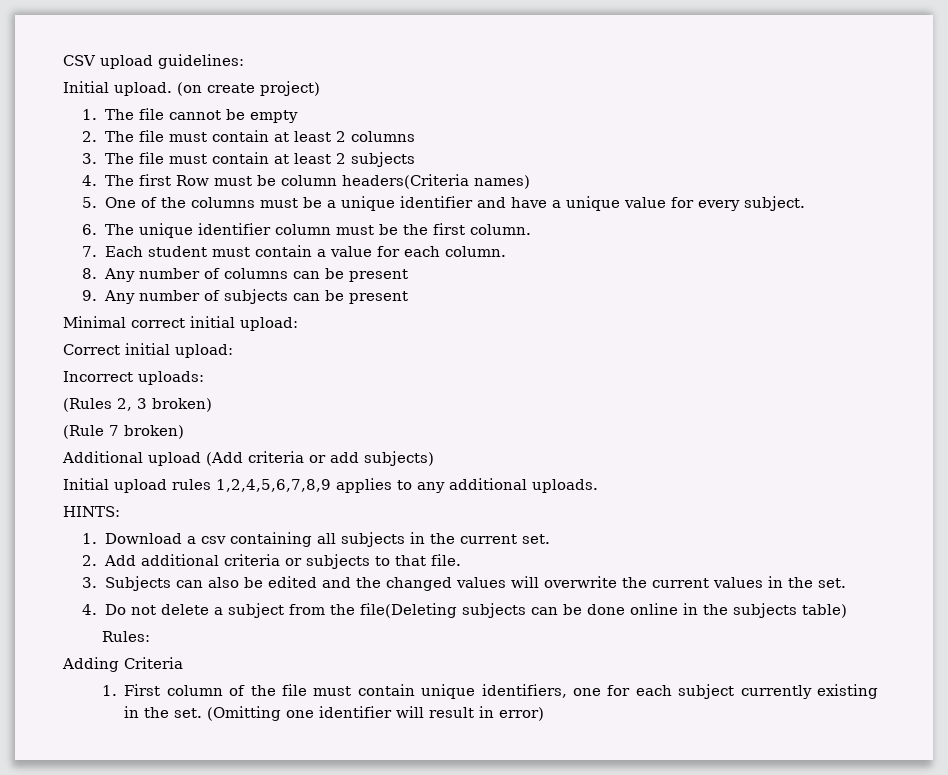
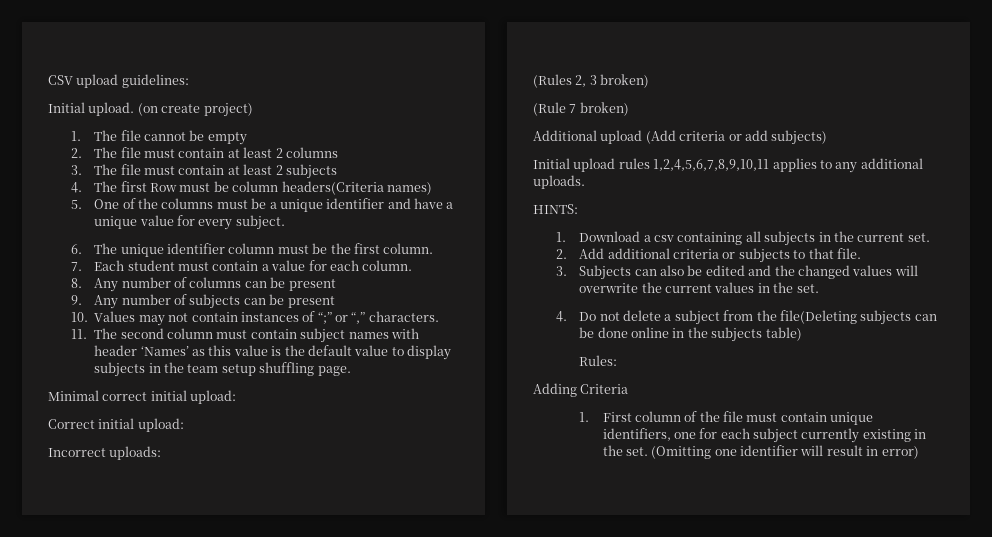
+ 10. Values may not contain instances of “;” or “,” characters.
+ 11. The second column must contain subject names with header ‘Names’ as this value is the default value to display subjects in the team setup shuffling page.
- Initial upload rules 1,2,4,5,6,7,8,9 applies to any additional uploads.
+ Initial upload rules 1,2,4,5,6,7,8,9,10,11 applies to any additional uploads.

